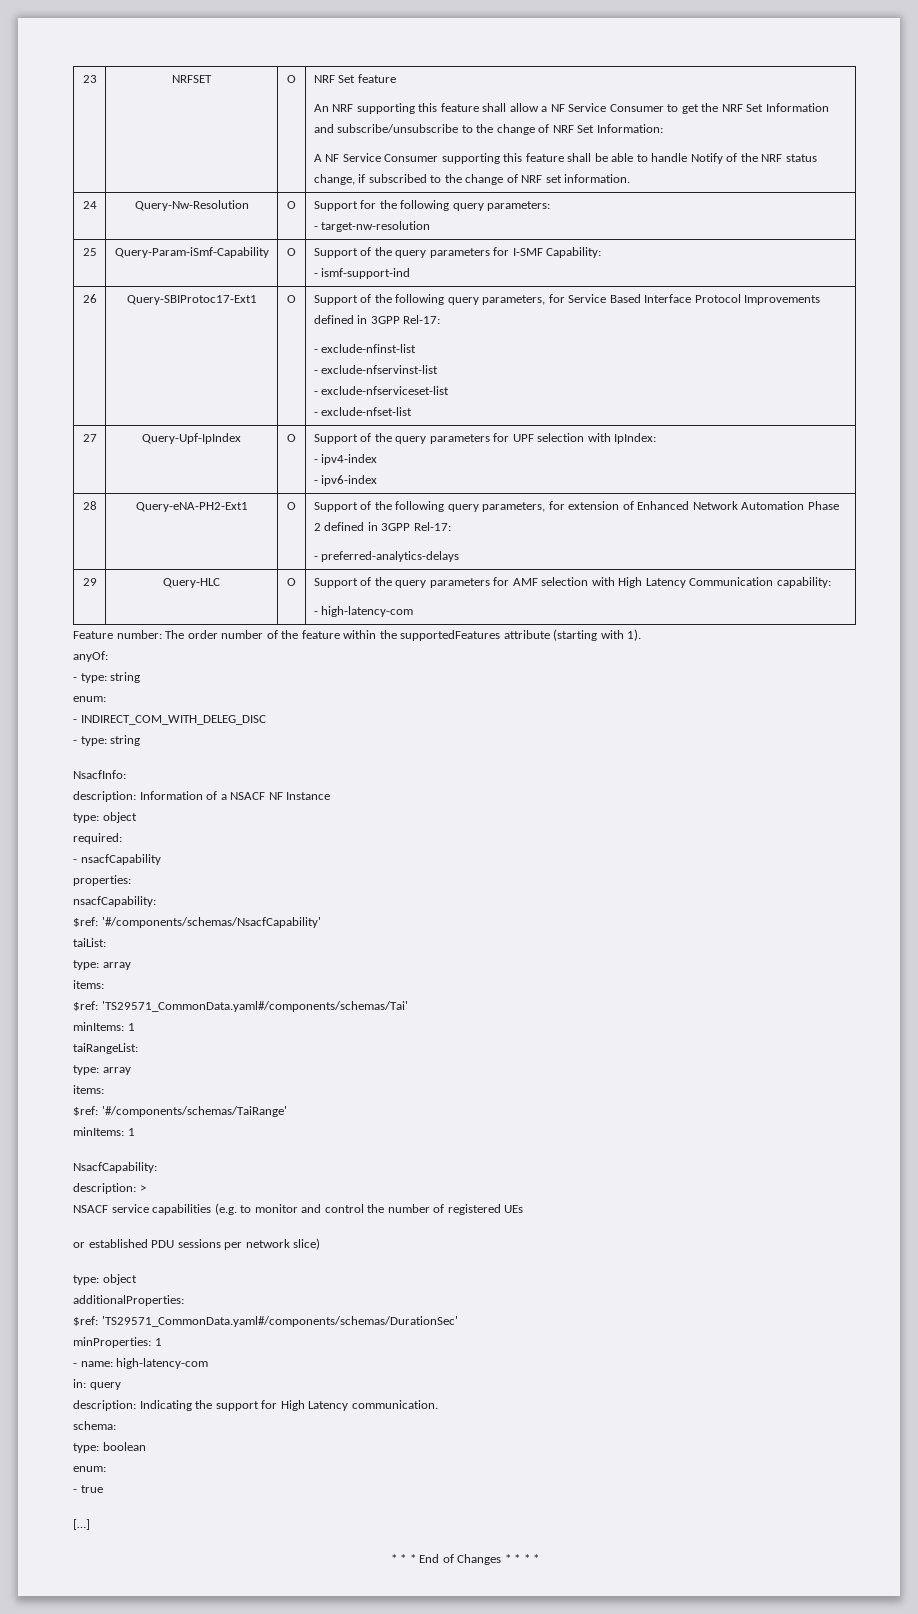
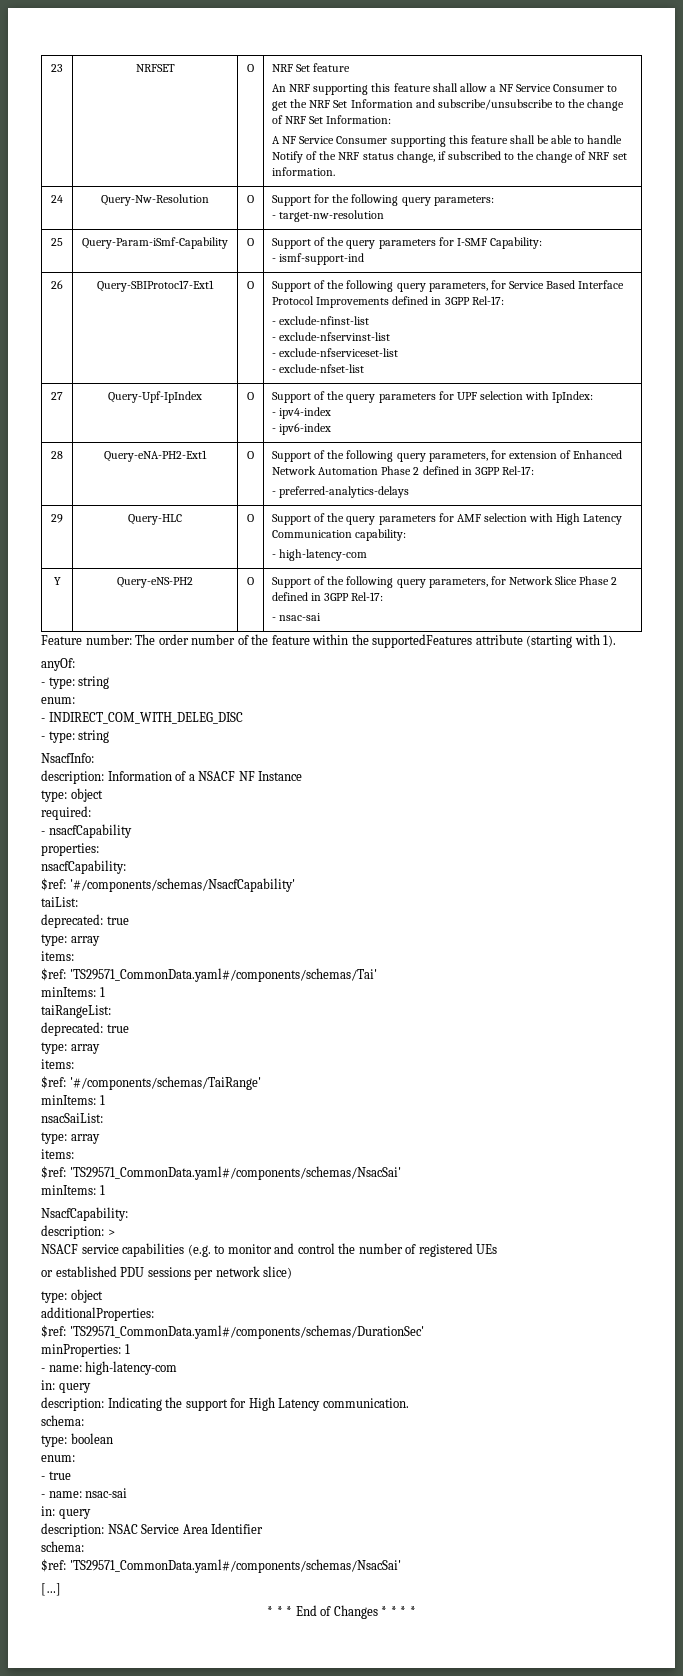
+ Y | Query-eNS-PH2 | O | Support of the following query parameters, for Network Slice Phase 2 defined in 3GPP Rel-17:
+ - nsac-sai
  taiList:
+ deprecated: true
  taiRangeList:
+ deprecated: true
+ nsacSaiList:
+ type: array
+ items:
+ $ref: 'TS29571_CommonData.yaml#/components/schemas/NsacSai'
+ minItems: 1
+ - name: nsac-sai
+ in: query
+ description: NSAC Service Area Identifier
+ schema:
+ $ref: 'TS29571_CommonData.yaml#/components/schemas/NsacSai'

